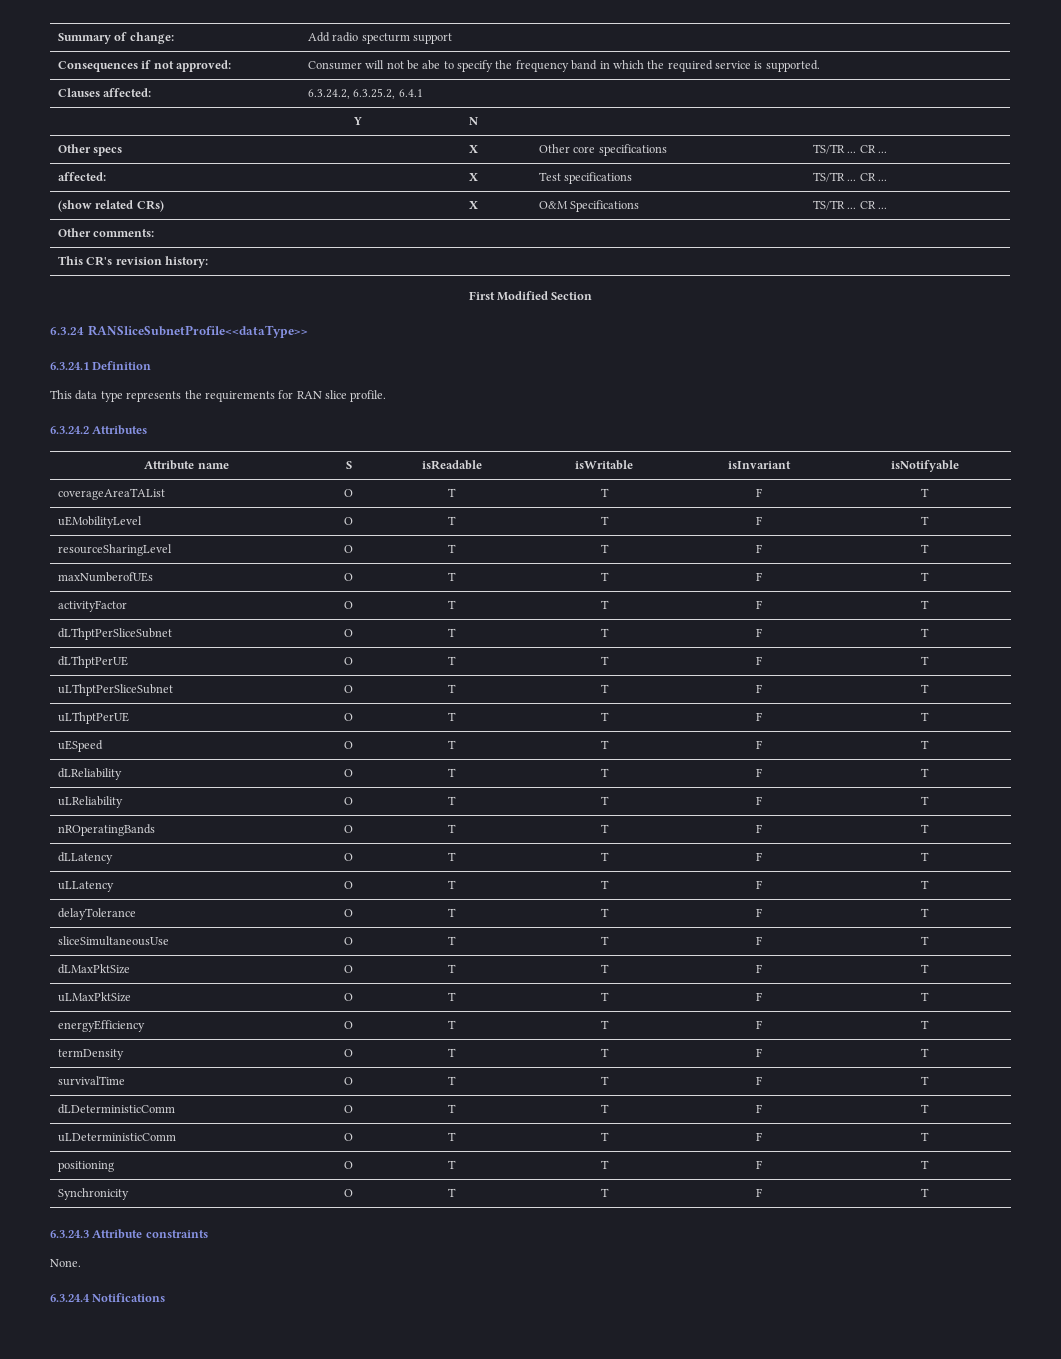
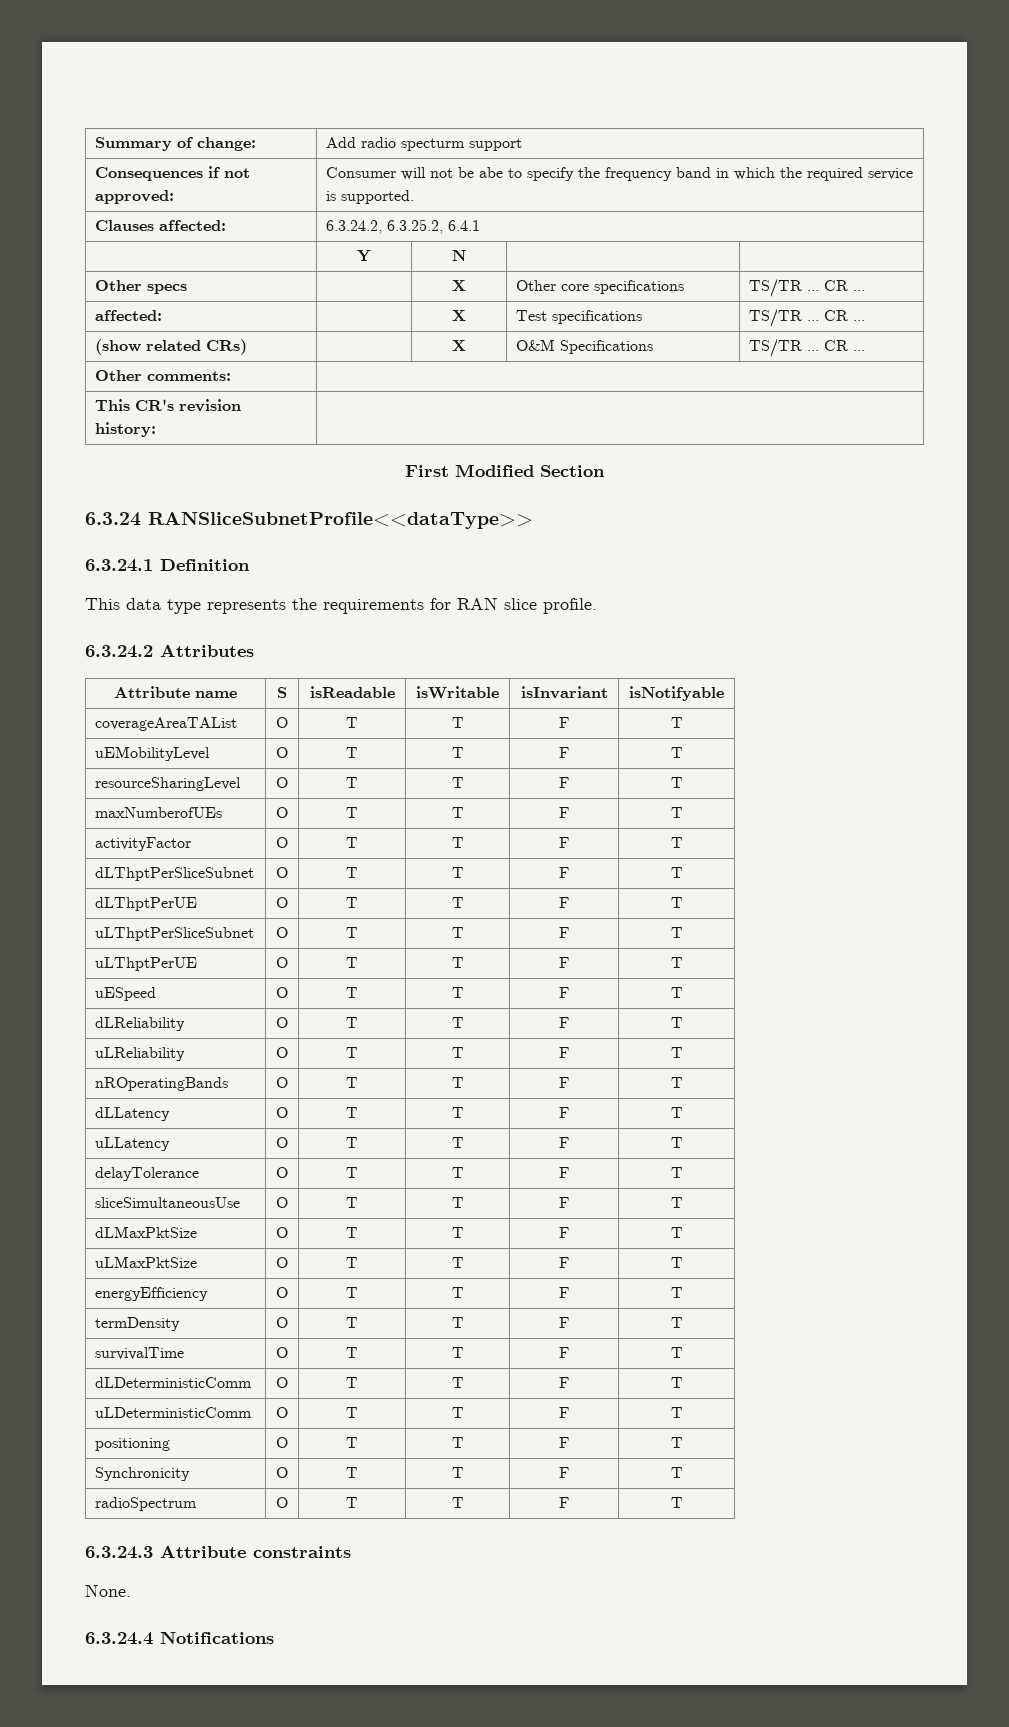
+ radioSpectrum | O | T | T | F | T

